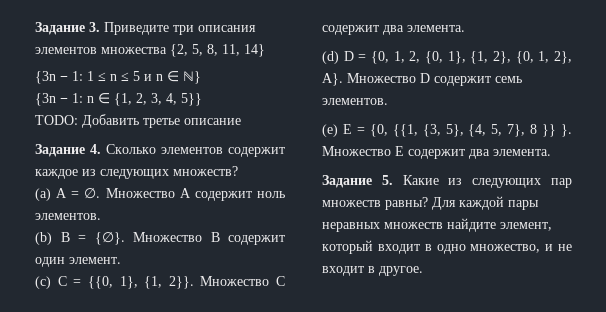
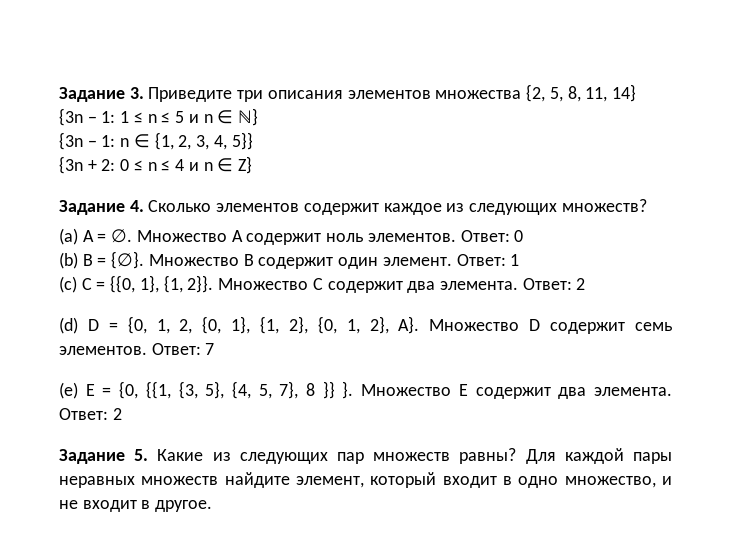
- TODO: Добавить третье описание
+ {3n + 2: 0 ≤ n ≤ 4 и n ∈ Z}
+ Ответ: 0
+ Ответ: 1
- Множество C содержит два элемента.
+ Множество C содержит два элемента. Ответ: 2
+ Ответ: 7
- Множество E содержит два элемента.
+ Множество E содержит два элемента. Ответ: 2

